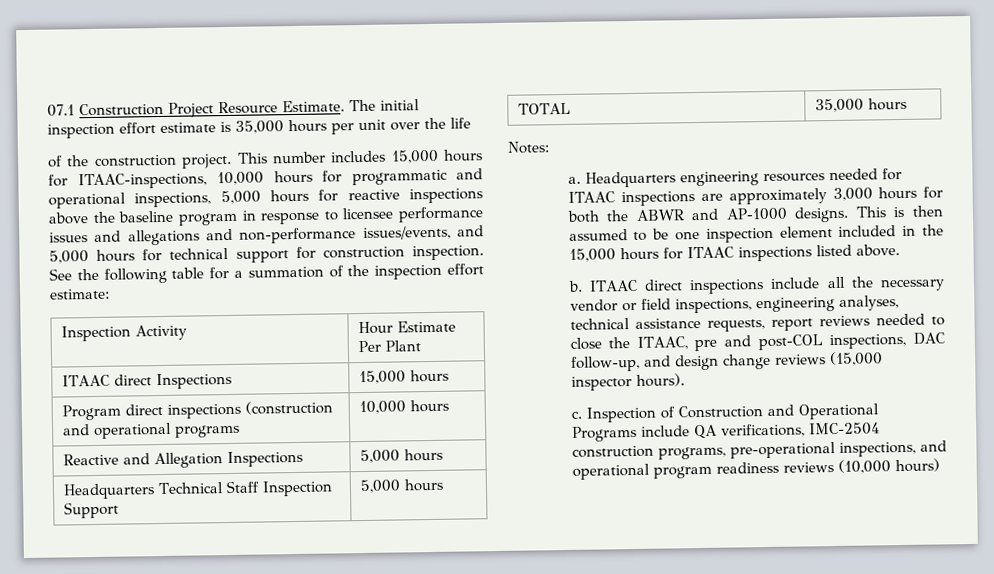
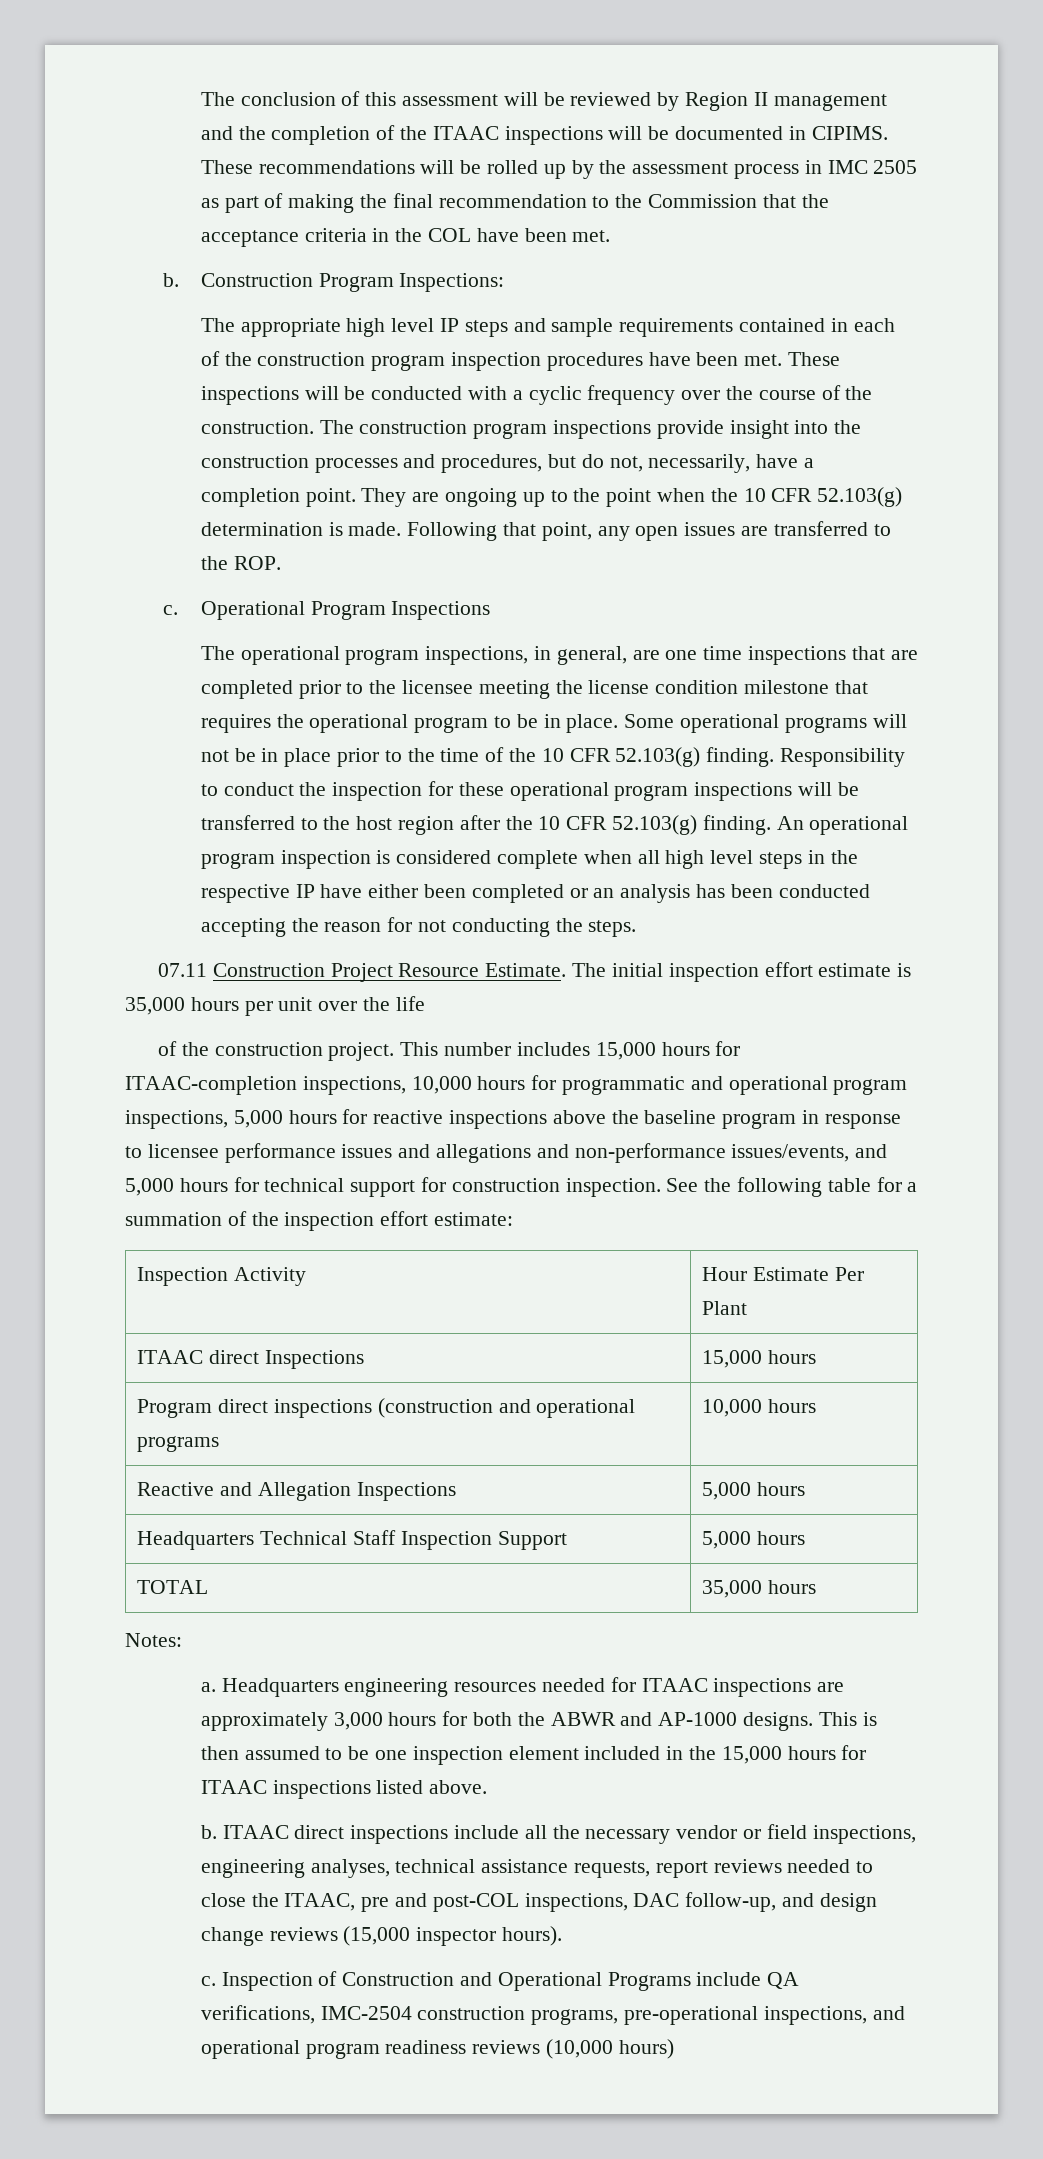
- 07.1 Construction Project Resource Estimate.
+ The conclusion of this assessment will be reviewed by Region II management and the completion of the ITAAC inspections will be documented in CIPIMS. These recommendations will be rolled up by the assessment process in IMC 2505 as part of making the final recommendation to the Commission that the acceptance criteria in the COL have been met.
+ b. Construction Program Inspections:
+ The appropriate high level IP steps and sample requirements contained in each of the construction program inspection procedures have been met. These inspections will be conducted with a cyclic frequency over the course of the construction. The construction program inspections provide insight into the construction processes and procedures, but do not, necessarily, have a completion point. They are ongoing up to the point when the 10 CFR 52.103(g) determination is made. Following that point, any open issues are transferred to the ROP.
+ c. Operational Program Inspections
+ The operational program inspections, in general, are one time inspections that are completed prior to the licensee meeting the license condition milestone that requires the operational program to be in place. Some operational programs will not be in place prior to the time of the 10 CFR 52.103(g) finding. Responsibility to conduct the inspection for these operational program inspections will be transferred to the host region after the 10 CFR 52.103(g) finding. An operational program inspection is considered complete when all high level steps in the respective IP have either been completed or an analysis has been conducted accepting the reason for not conducting the steps.
+ 07.11 Construction Project Resource Estimate.
- This number includes 15,000 hours for ITAAC-inspections, 10,000 hours for programmatic and operational inspections, 5,000 hours for reactive inspections above the baseline program in response to licensee performance issues and allegations and non-performance issues/events, and 5,000 hours for technical support for construction inspection.
+ This number includes 15,000 hours for ITAAC-completion inspections, 10,000 hours for programmatic and operational program inspections, 5,000 hours for reactive inspections above the baseline program in response to licensee performance issues and allegations and non-performance issues/events, and 5,000 hours for technical support for construction inspection.

